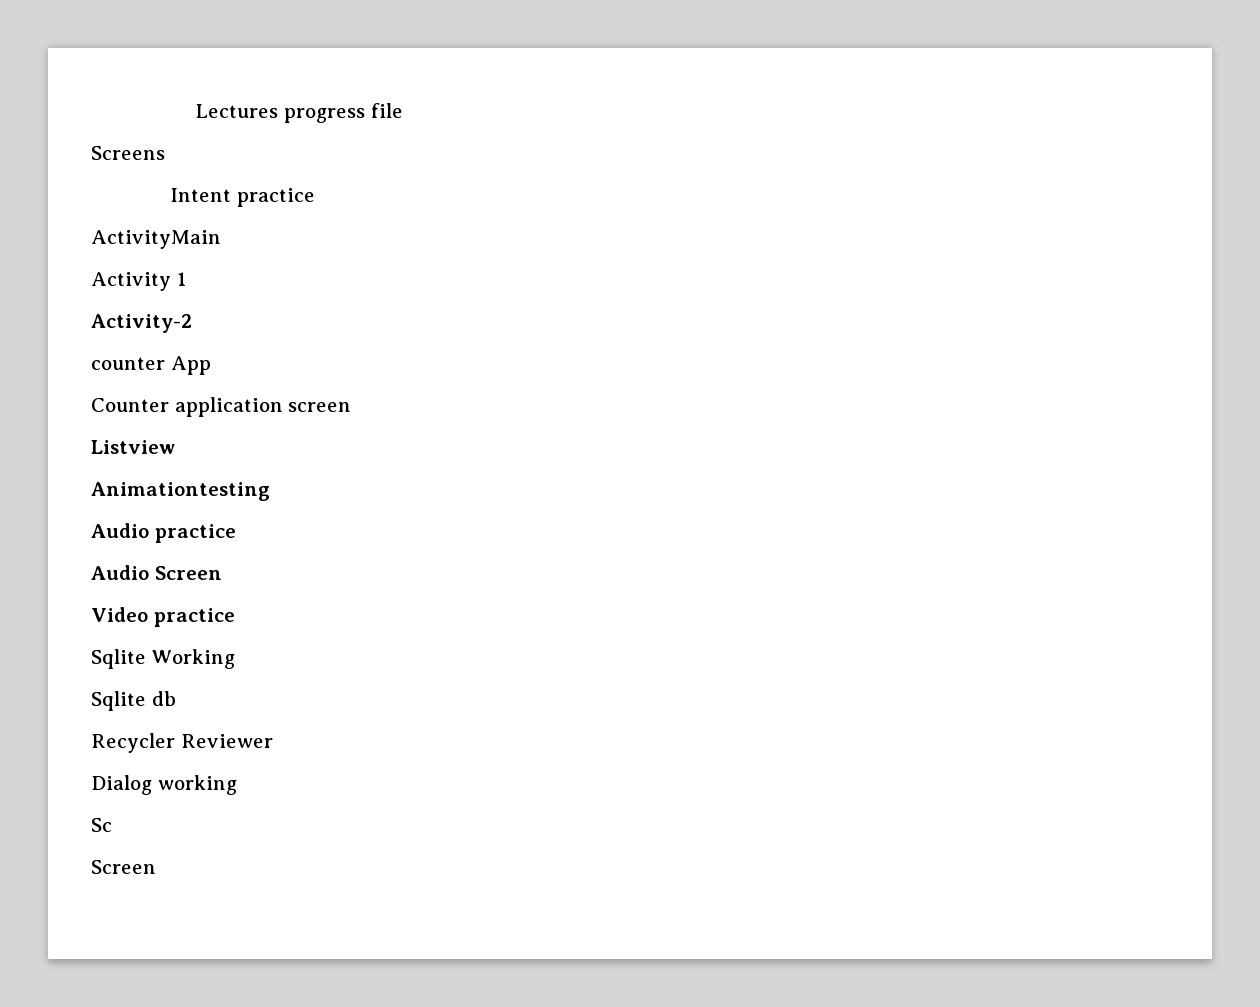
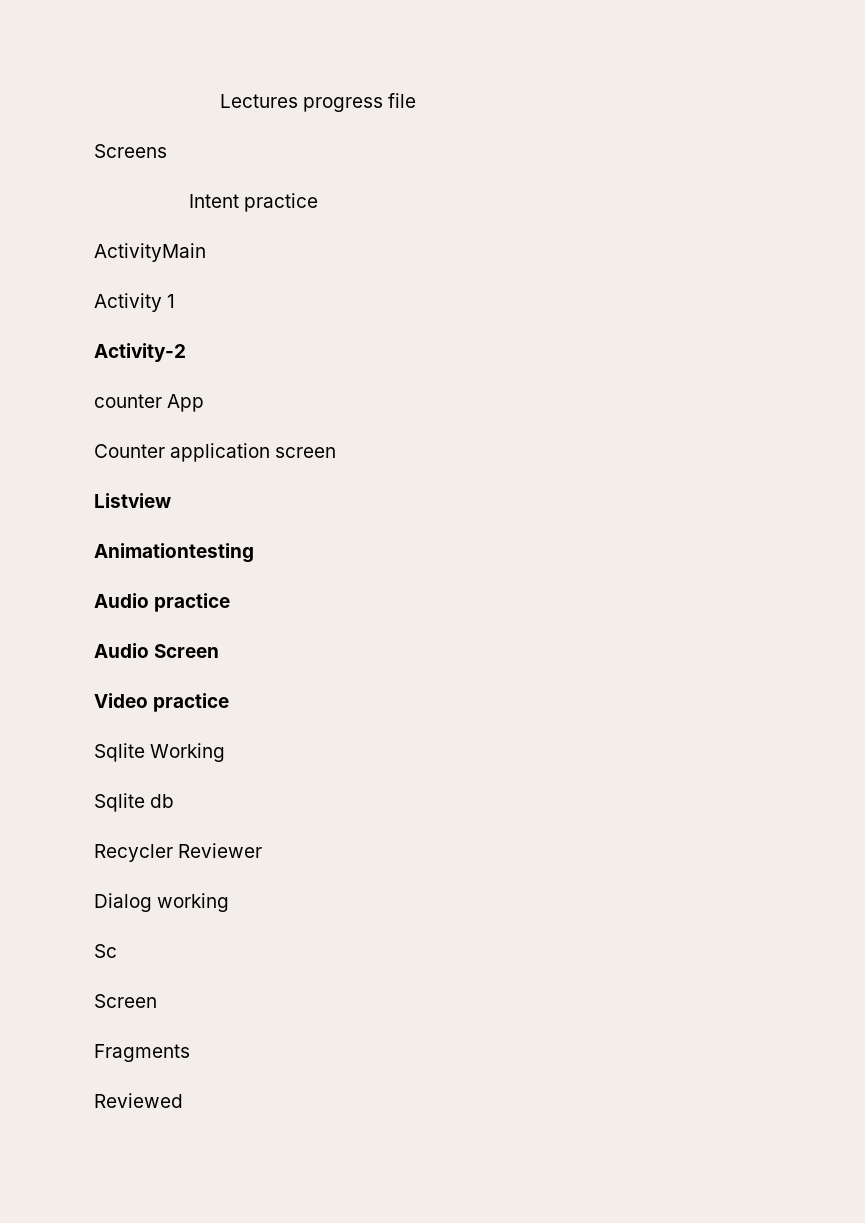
+ Fragments
+ Reviewed

